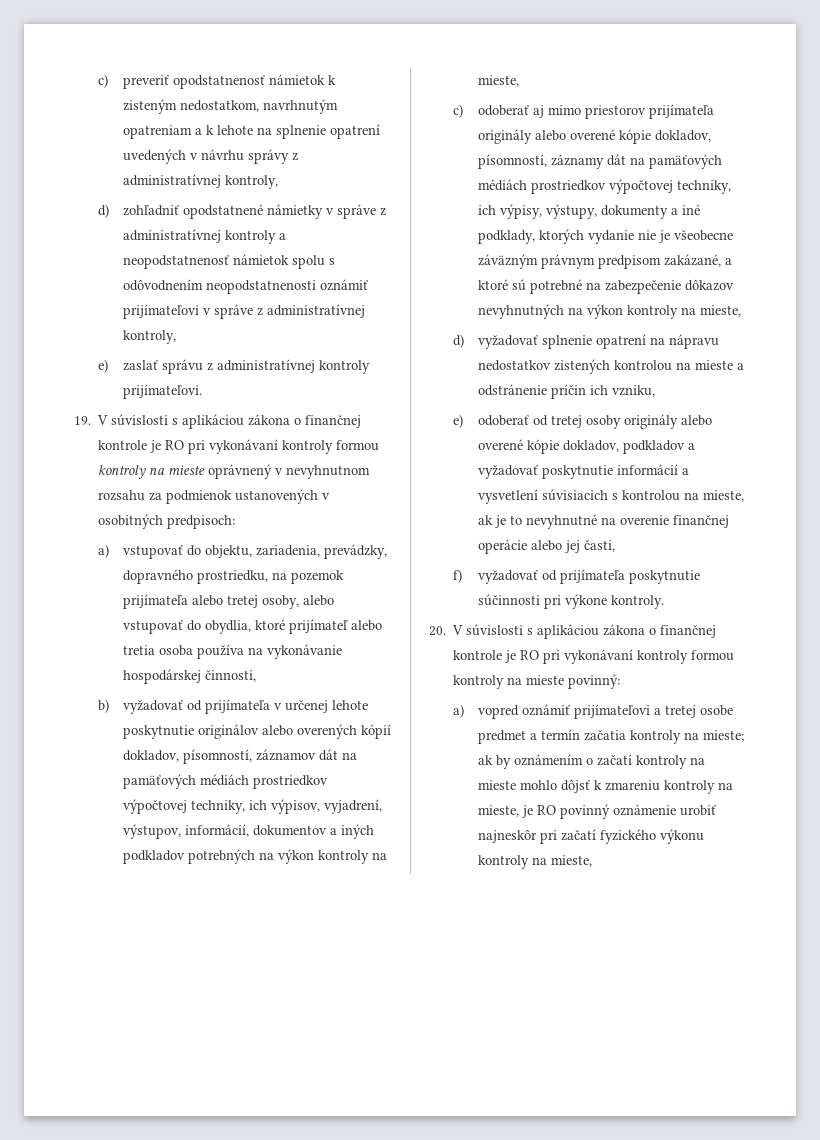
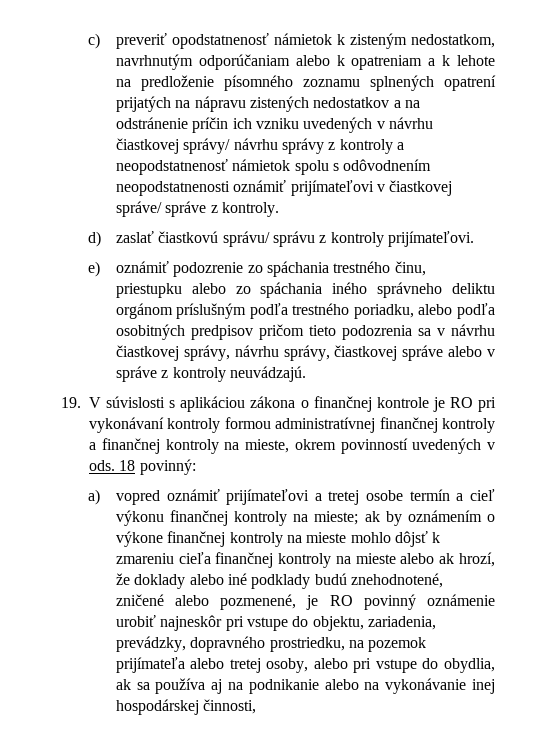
- c) preveriť opodstatnenosť námietok k zisteným nedostatkom, navrhnutým opatreniam a k lehote na splnenie opatrení uvedených v návrhu správy z administratívnej kontroly,
- d) zohľadniť opodstatnené námietky v správe z administratívnej kontroly a neopodstatnenosť námietok spolu s odôvodnením neopodstatnenosti oznámiť prijímateľovi v správe z administratívnej kontroly,
- e) zaslať správu z administratívnej kontroly prijímateľovi.
+ c) preveriť opodstatnenosť námietok k zisteným nedostatkom, navrhnutým odporúčaniam alebo k opatreniam a k lehote na predloženie písomného zoznamu splnených opatrení prijatých na nápravu zistených nedostatkov a na odstránenie príčin ich vzniku uvedených v návrhu čiastkovej správy/ návrhu správy z kontroly a neopodstatnenosť námietok spolu s odôvodnením neopodstatnenosti oznámiť prijímateľovi v čiastkovej správe/ správe z kontroly.
+ d) zaslať čiastkovú správu/ správu z kontroly prijímateľovi.
+ e) oznámiť podozrenie zo spáchania trestného činu, priestupku alebo zo spáchania iného správneho deliktu orgánom príslušným podľa trestného poriadku, alebo podľa osobitných predpisov pričom tieto podozrenia sa v návrhu čiastkovej správy, návrhu správy, čiastkovej správe alebo v správe z kontroly neuvádzajú.
- 19. V súvislosti s aplikáciou zákona o finančnej kontrole je RO pri vykonávaní kontroly formou kontroly na mieste oprávnený v nevyhnutnom rozsahu za podmienok ustanovených v osobitných predpisoch:
- a) vstupovať do objektu, zariadenia, prevádzky, dopravného prostriedku, na pozemok prijímateľa alebo tretej osoby, alebo vstupovať do obydlia, ktoré prijímateľ alebo tretia osoba používa na vykonávanie hospodárskej činnosti,
+ 19. V súvislosti s aplikáciou zákona o finančnej kontrole je RO pri vykonávaní kontroly formou administratívnej finančnej kontroly a finančnej kontroly na mieste, okrem povinností uvedených v ods. 18 povinný:
+ a) vopred oznámiť prijímateľovi a tretej osobe termín a cieľ výkonu finančnej kontroly na mieste; ak by oznámením o výkone finančnej kontroly na mieste mohlo dôjsť k zmareniu cieľa finančnej kontroly na mieste alebo ak hrozí, že doklady alebo iné podklady budú znehodnotené, zničené alebo pozmenené, je RO povinný oznámenie urobiť najneskôr pri vstupe do objektu, zariadenia, prevádzky, dopravného prostriedku, na pozemok prijímateľa alebo tretej osoby, alebo pri vstupe do obydlia, ak sa používa aj na podnikanie alebo na vykonávanie inej hospodárskej činnosti,
- b) vyžadovať od prijímateľa v určenej lehote poskytnutie originálov alebo overených kópií dokladov, písomností, záznamov dát na pamäťových médiách prostriedkov výpočtovej techniky, ich výpisov, vyjadrení, výstupov, informácií, dokumentov a iných podkladov potrebných na výkon kontroly na mieste,
- c) odoberať aj mimo priestorov prijímateľa originály alebo overené kópie dokladov, písomností, záznamy dát na pamäťových médiách prostriedkov výpočtovej techniky, ich výpisy, výstupy, dokumenty a iné podklady, ktorých vydanie nie je všeobecne záväzným právnym predpisom zakázané, a ktoré sú potrebné na zabezpečenie dôkazov nevyhnutných na výkon kontroly na mieste,
- d) vyžadovať splnenie opatrení na nápravu nedostatkov zistených kontrolou na mieste a odstránenie príčin ich vzniku,
- e) odoberať od tretej osoby originály alebo overené kópie dokladov, podkladov a vyžadovať poskytnutie informácií a vysvetlení súvisiacich s kontrolou na mieste, ak je to nevyhnutné na overenie finančnej operácie alebo jej časti,
- f) vyžadovať od prijímateľa poskytnutie súčinnosti pri výkone kontroly.
- 20. V súvislosti s aplikáciou zákona o finančnej kontrole je RO pri vykonávaní kontroly formou kontroly na mieste povinný:
- a) vopred oznámiť prijímateľovi a tretej osobe predmet a termín začatia kontroly na mieste; ak by oznámením o začatí kontroly na mieste mohlo dôjsť k zmareniu kontroly na mieste, je RO povinný oznámenie urobiť najneskôr pri začatí fyzického výkonu kontroly na mieste,

